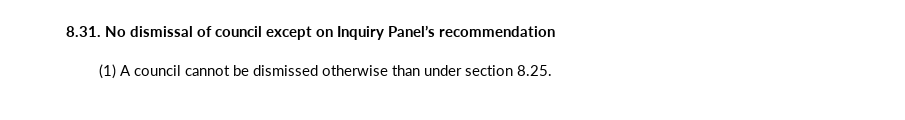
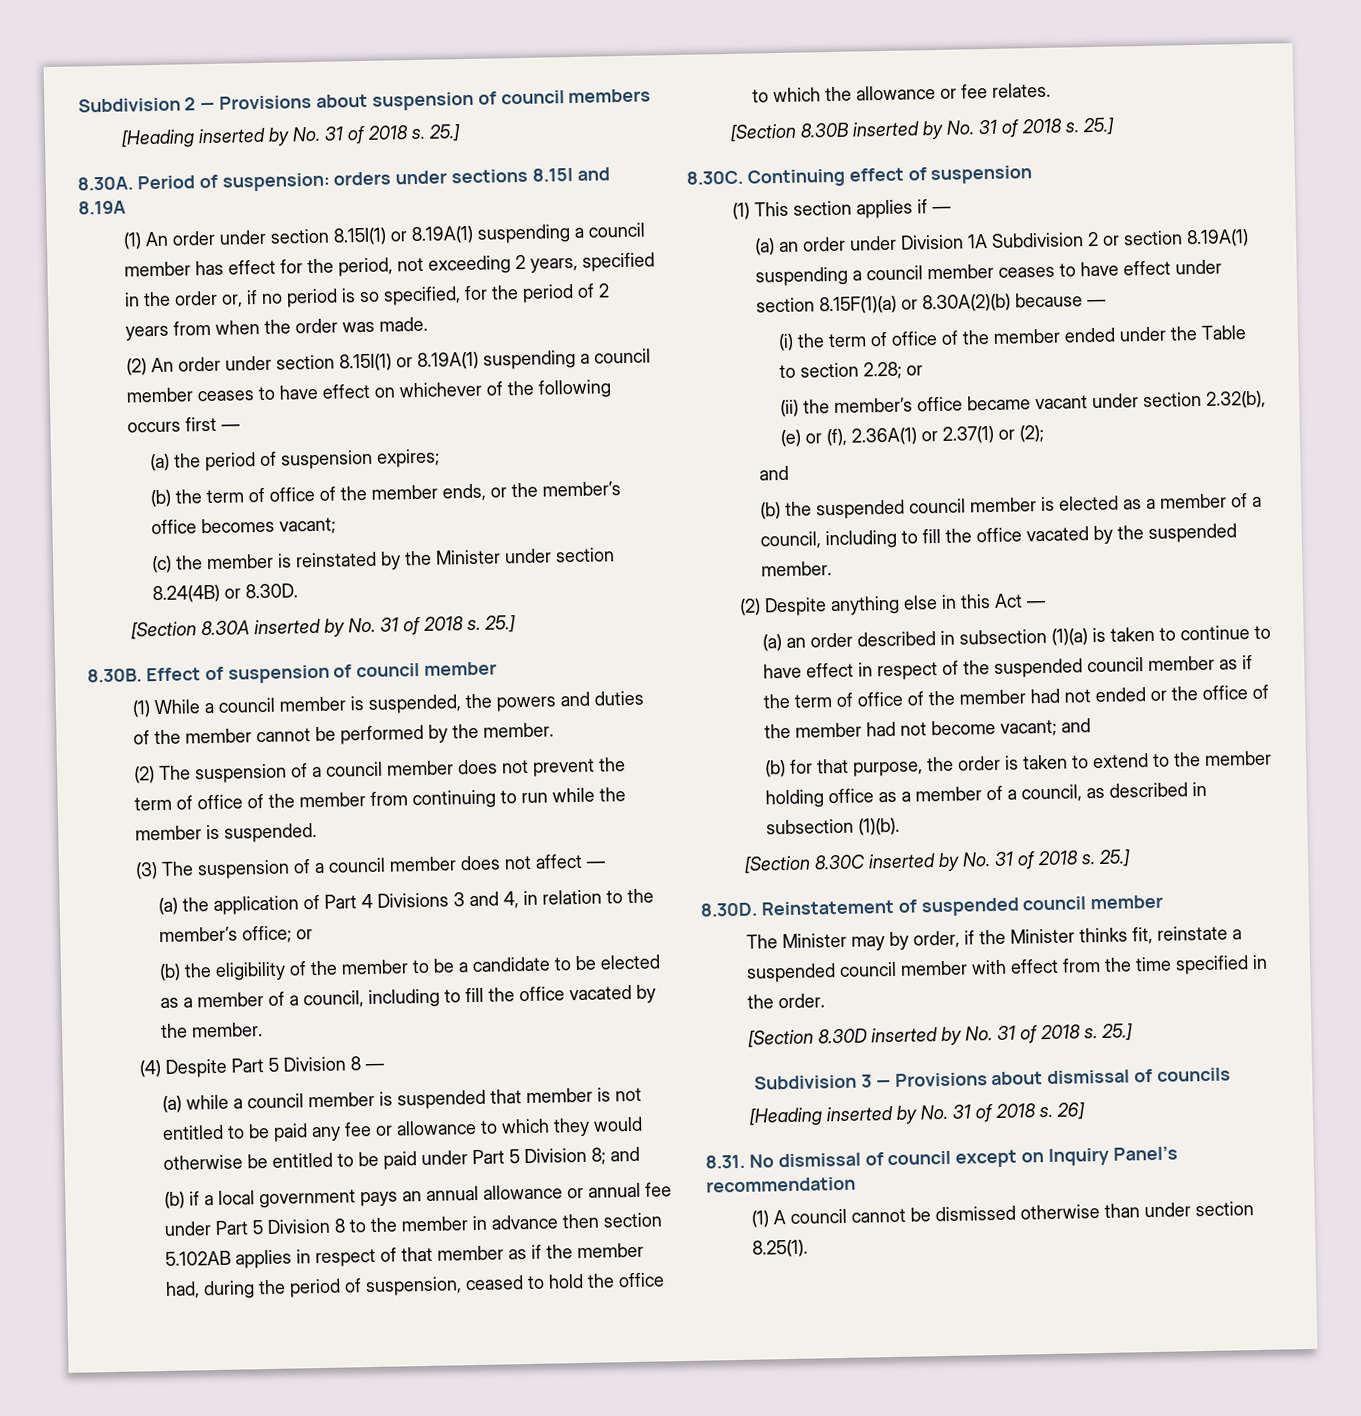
+ Subdivision 2 — Provisions about suspension of council members
+ [Heading inserted by No. 31 of 2018 s. 25.]
+ 8.30A. Period of suspension: orders under sections 8.15I and 8.19A
+ (1) An order under section 8.15I(1) or 8.19A(1) suspending a council member has effect for the period, not exceeding 2 years, specified in the order or, if no period is so specified, for the period of 2 years from when the order was made.
+ (2) An order under section 8.15I(1) or 8.19A(1) suspending a council member ceases to have effect on whichever of the following occurs first —
+ (a) the period of suspension expires;
+ (b) the term of office of the member ends, or the member’s office becomes vacant;
+ (c) the member is reinstated by the Minister under section 8.24(4B) or 8.30D.
+ [Section 8.30A inserted by No. 31 of 2018 s. 25.]
+ 8.30B. Effect of suspension of council member
+ (1) While a council member is suspended, the powers and duties of the member cannot be performed by the member.
+ (2) The suspension of a council member does not prevent the term of office of the member from continuing to run while the member is suspended.
+ (3) The suspension of a council member does not affect —
+ (a) the application of Part 4 Divisions 3 and 4, in relation to the member’s office; or
+ (b) the eligibility of the member to be a candidate to be elected as a member of a council, including to fill the office vacated by the member.
+ (4) Despite Part 5 Division 8 —
+ (a) while a council member is suspended that member is not entitled to be paid any fee or allowance to which they would otherwise be entitled to be paid under Part 5 Division 8; and
+ (b) if a local government pays an annual allowance or annual fee under Part 5 Division 8 to the member in advance then section 5.102AB applies in respect of that member as if the member had, during the period of suspension, ceased to hold the office to which the allowance or fee relates.
+ [Section 8.30B inserted by No. 31 of 2018 s. 25.]
+ 8.30C. Continuing effect of suspension
+ (1) This section applies if —
+ (a) an order under Division 1A Subdivision 2 or section 8.19A(1) suspending a council member ceases to have effect under section 8.15F(1)(a) or 8.30A(2)(b) because —
+ (i) the term of office of the member ended under the Table to section 2.28; or
+ (ii) the member’s office became vacant under section 2.32(b), (e) or (f), 2.36A(1) or 2.37(1) or (2);
+ and
+ (b) the suspended council member is elected as a member of a council, including to fill the office vacated by the suspended member.
+ (2) Despite anything else in this Act —
+ (a) an order described in subsection (1)(a) is taken to continue to have effect in respect of the suspended council member as if the term of office of the member had not ended or the office of the member had not become vacant; and
+ (b) for that purpose, the order is taken to extend to the member holding office as a member of a council, as described in subsection (1)(b).
+ [Section 8.30C inserted by No. 31 of 2018 s. 25.]
+ 8.30D. Reinstatement of suspended council member
+ The Minister may by order, if the Minister thinks fit, reinstate a suspended council member with effect from the time specified in the order.
+ [Section 8.30D inserted by No. 31 of 2018 s. 25.]
+ Subdivision 3 — Provisions about dismissal of councils
+ [Heading inserted by No. 31 of 2018 s. 26]
- (1) A council cannot be dismissed otherwise than under section 8.25.
+ (1) A council cannot be dismissed otherwise than under section 8.25(1).

